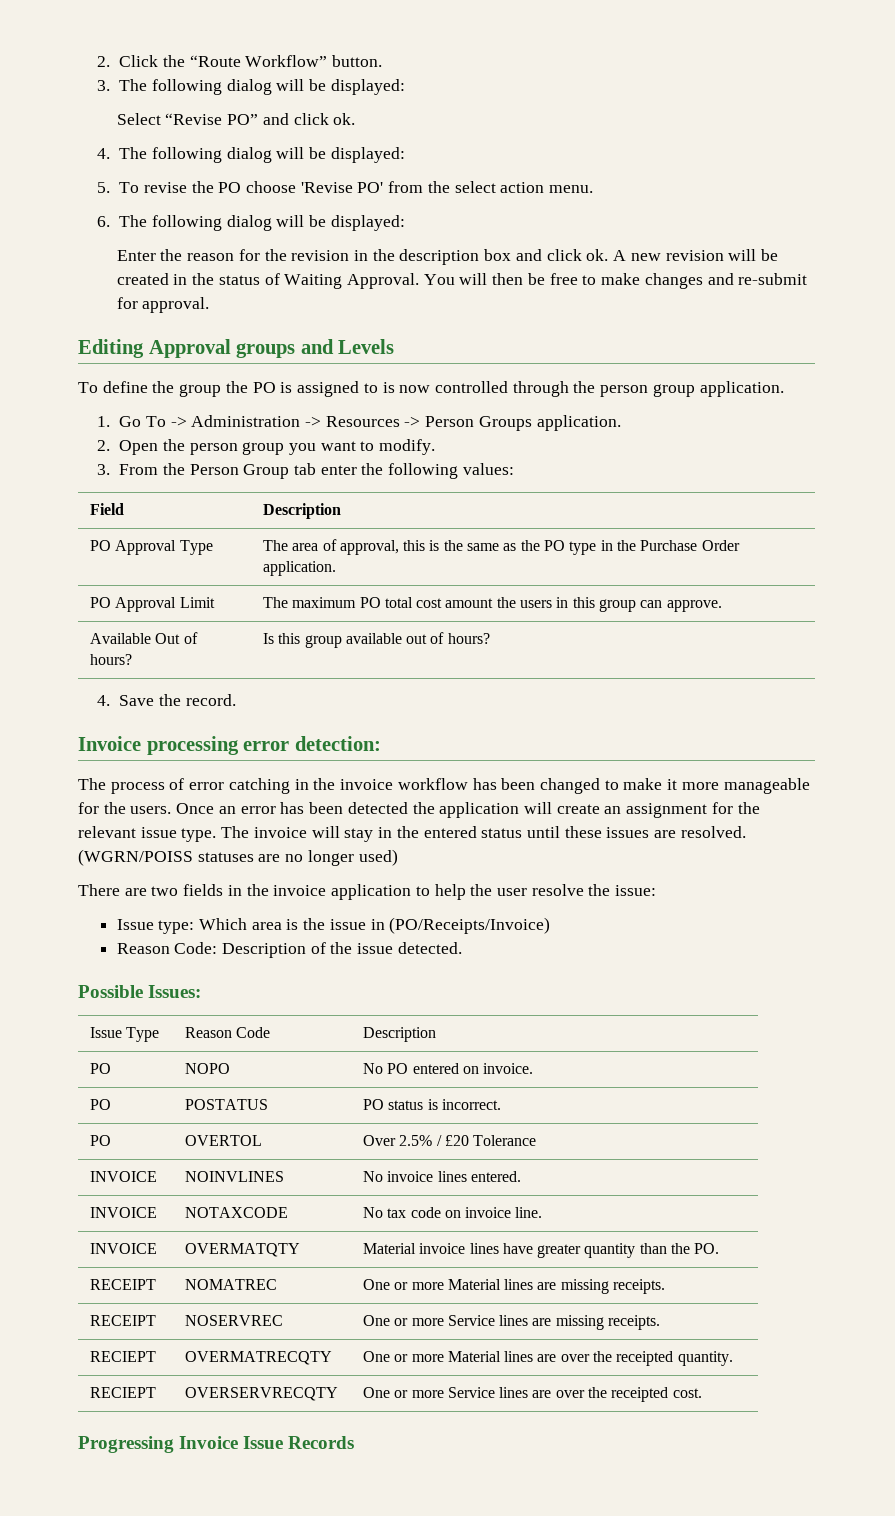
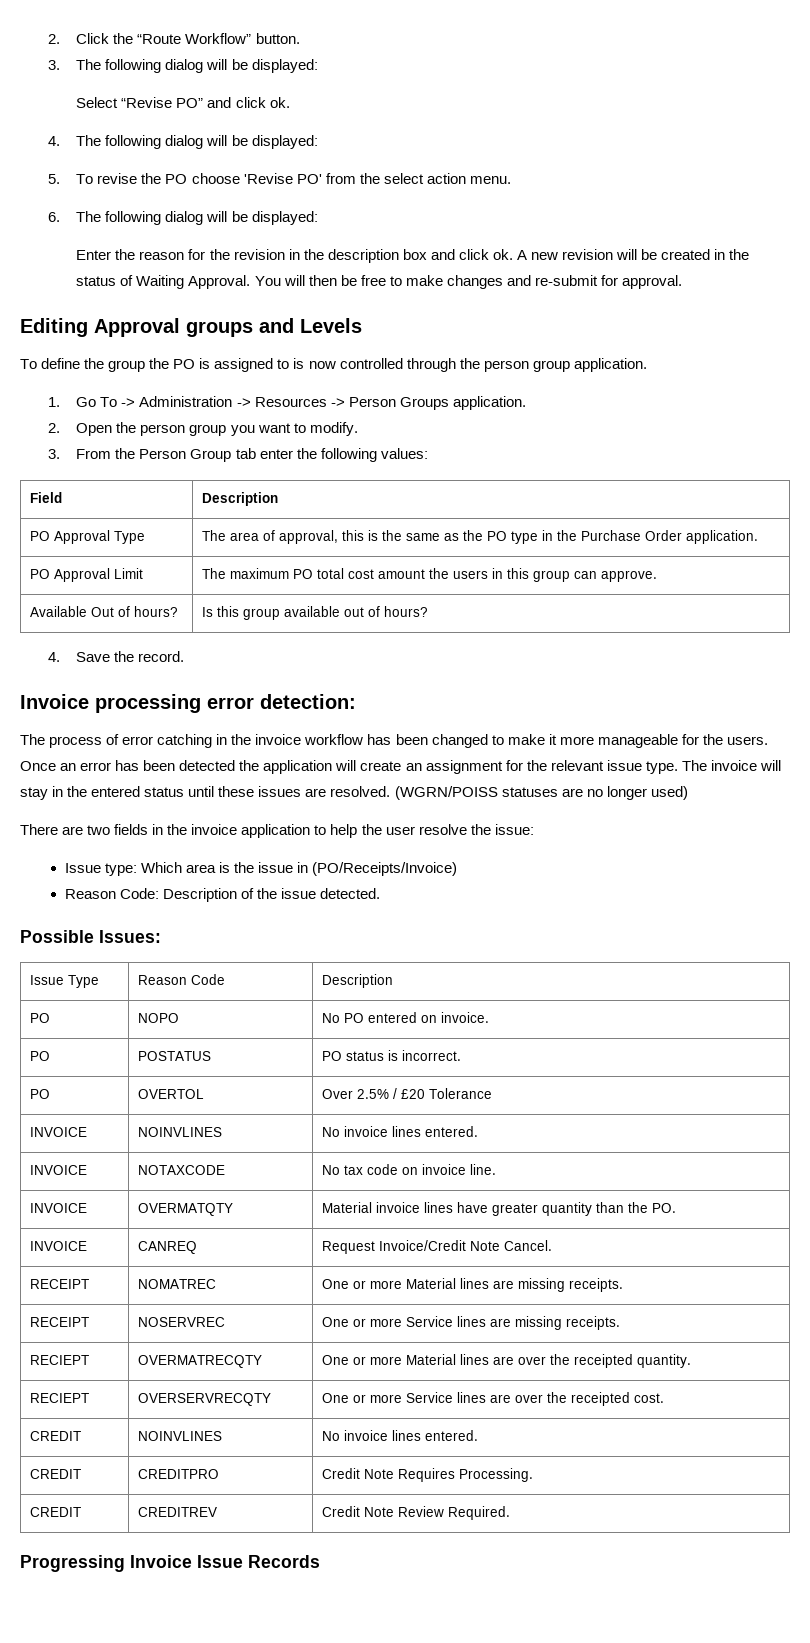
+ INVOICE | CANREQ | Request Invoice/Credit Note Cancel.
+ CREDIT | NOINVLINES | No invoice lines entered.
+ CREDIT | CREDITPRO | Credit Note Requires Processing.
+ CREDIT | CREDITREV | Credit Note Review Required.

